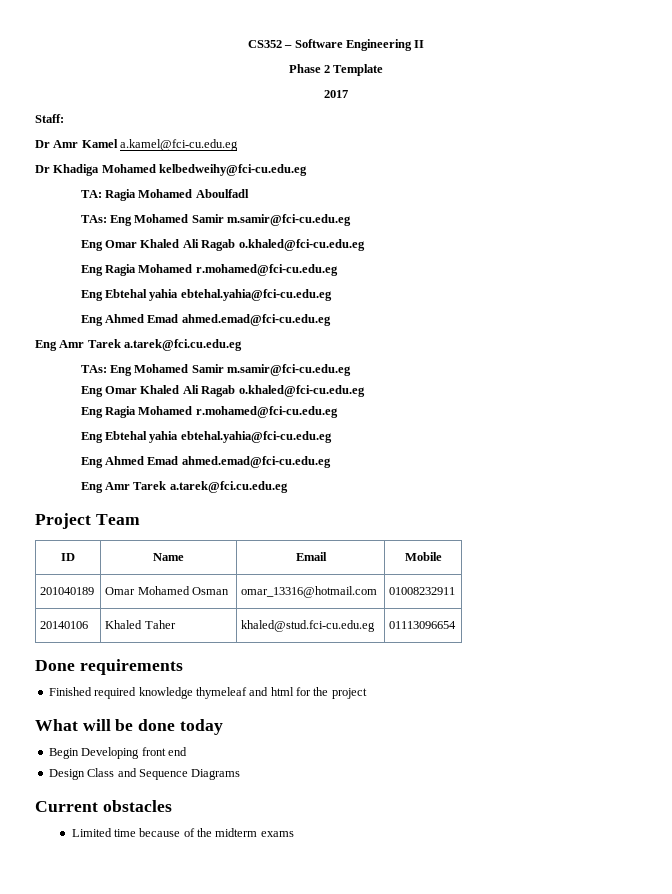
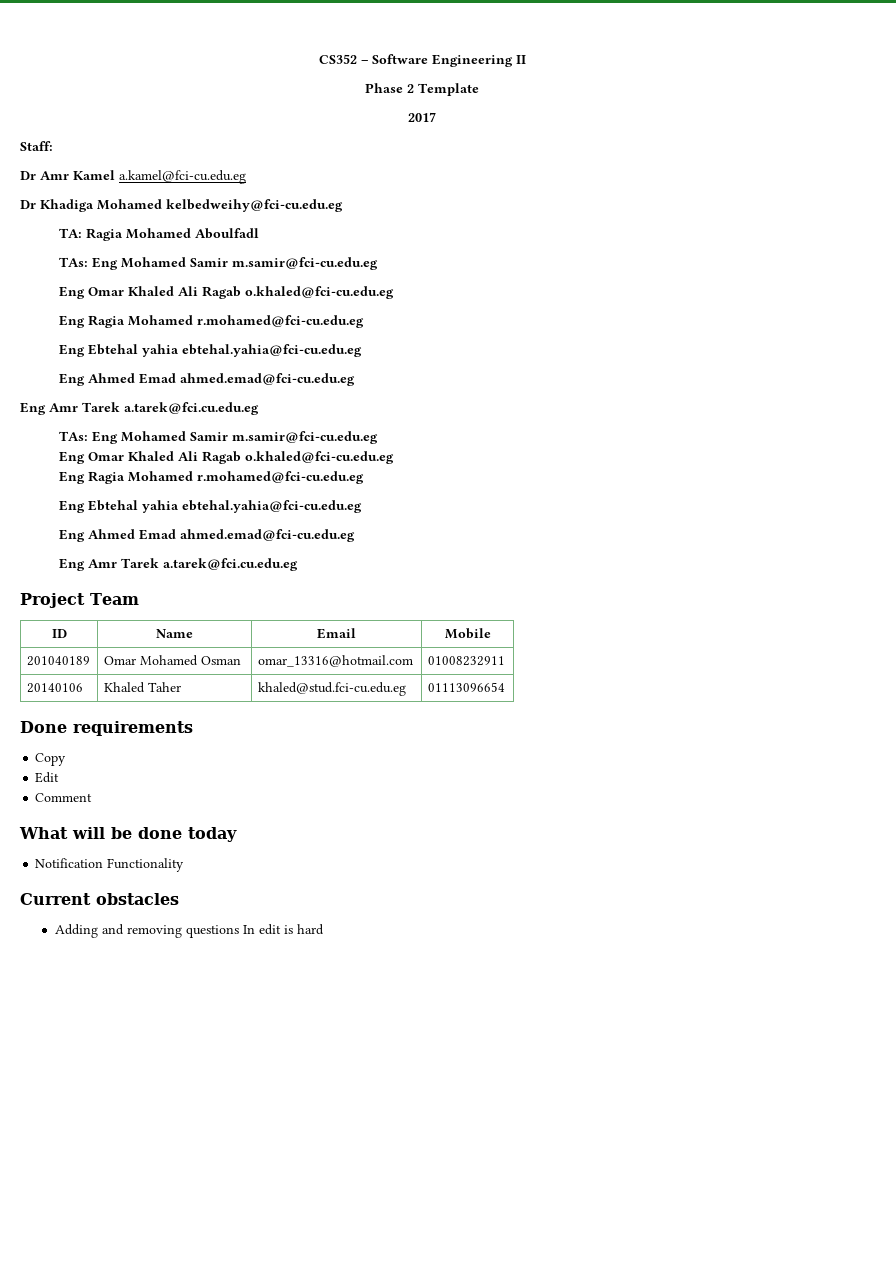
- Finished required knowledge thymeleaf and html for the project
+ Copy
+ Edit
+ Comment
- Begin Developing front end
- Design Class and Sequence Diagrams
+ Notification Functionality
  Current obstacles
- Limited time because of the midterm exams
+ Adding and removing questions In edit is hard

